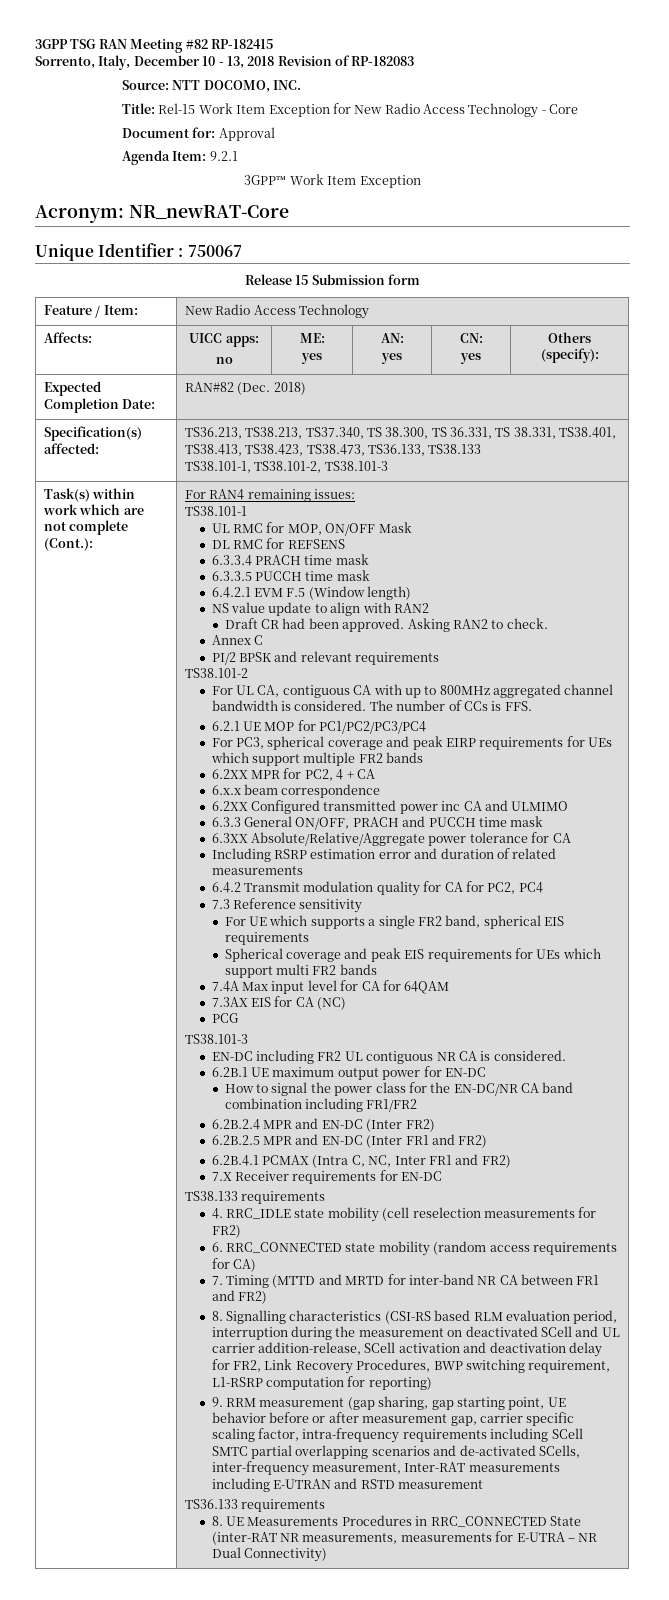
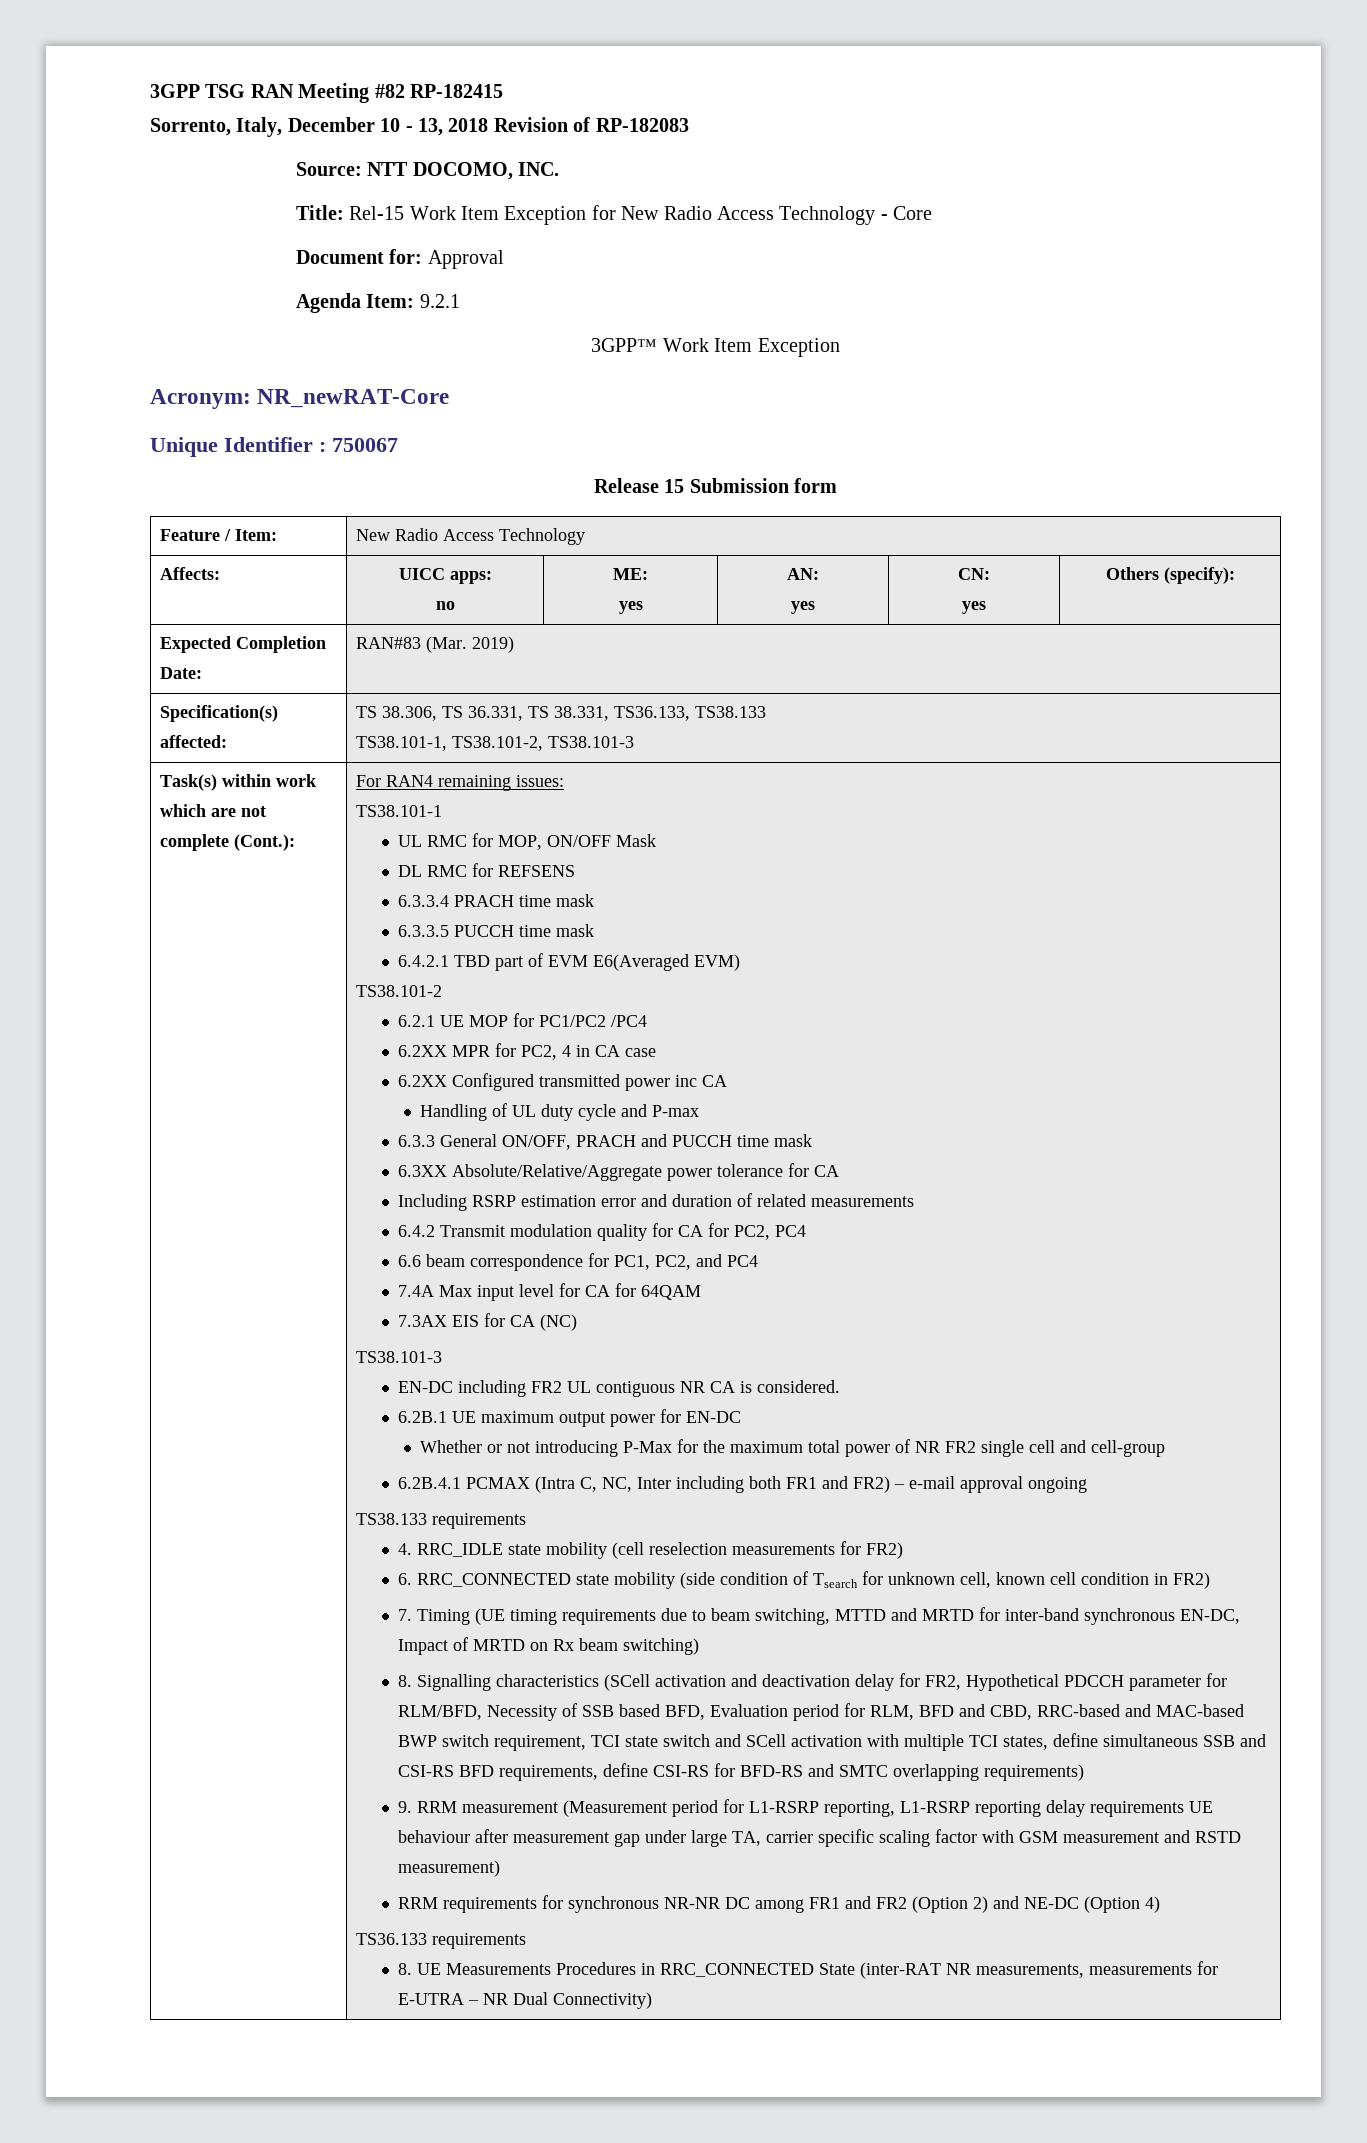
- Expected Completion Date: | RAN#82 (Dec. 2018)
+ Expected Completion Date: | RAN#83 (Mar. 2019)
- Specification(s) affected: | TS36.213, TS38.213, TS37.340, TS 38.300, TS 36.331, TS 38.331, TS38.401, TS38.413, TS38.423, TS38.473, TS36.133, TS38.133
+ Specification(s) affected: | TS 38.306, TS 36.331, TS 38.331, TS36.133, TS38.133
- 6.4.2.1 EVM F.5 (Window length)
- NS value update to align with RAN2
- Draft CR had been approved. Asking RAN2 to check.
- Annex C
- PI/2 BPSK and relevant requirements
+ 6.4.2.1 TBD part of EVM E6(Averaged EVM)
  TS38.101-2
- For UL CA, contiguous CA with up to 800MHz aggregated channel bandwidth is considered. The number of CCs is FFS.
- 6.2.1 UE MOP for PC1/PC2/PC3/PC4
- For PC3, spherical coverage and peak EIRP requirements for UEs which support multiple FR2 bands
+ 6.2.1 UE MOP for PC1/PC2 /PC4
- 6.2XX MPR for PC2, 4 + CA
- 6.x.x beam correspondence
+ 6.2XX MPR for PC2, 4 in CA case
- 6.2XX Configured transmitted power inc CA and ULMIMO
+ 6.2XX Configured transmitted power inc CA
+ Handling of UL duty cycle and P-max
- 7.3 Reference sensitivity
- For UE which supports a single FR2 band, spherical EIS requirements
- Spherical coverage and peak EIS requirements for UEs which support multi FR2 bands
+ 6.6 beam correspondence for PC1, PC2, and PC4
- PCG
- How to signal the power class for the EN-DC/NR CA band combination including FR1/FR2
- 6.2B.2.4 MPR and EN-DC (Inter FR2)
- 6.2B.2.5 MPR and EN-DC (Inter FR1 and FR2)
+ Whether or not introducing P-Max for the maximum total power of NR FR2 single cell and cell-group
- 6.2B.4.1 PCMAX (Intra C, NC, Inter FR1 and FR2)
- 7.X Receiver requirements for EN-DC
+ 6.2B.4.1 PCMAX (Intra C, NC, Inter including both FR1 and FR2) – e-mail approval ongoing
- 6. RRC_CONNECTED state mobility (random access requirements for CA)
- 7. Timing (MTTD and MRTD for inter-band NR CA between FR1 and FR2)
- 8. Signalling characteristics (CSI-RS based RLM evaluation period, interruption during the measurement on deactivated SCell and UL carrier addition-release, SCell activation and deactivation delay for FR2, Link Recovery Procedures, BWP switching requirement, L1-RSRP computation for reporting)
- 9. RRM measurement (gap sharing, gap starting point, UE behavior before or after measurement gap, carrier specific scaling factor, intra-frequency requirements including SCell SMTC partial overlapping scenarios and de-activated SCells, inter-frequency measurement, Inter-RAT measurements including E-UTRAN and RSTD measurement
+ 6. RRC_CONNECTED state mobility (side condition of Tsearch for unknown cell, known cell condition in FR2)
+ 7. Timing (UE timing requirements due to beam switching, MTTD and MRTD for inter-band synchronous EN-DC, Impact of MRTD on Rx beam switching)
+ 8. Signalling characteristics (SCell activation and deactivation delay for FR2, Hypothetical PDCCH parameter for RLM/BFD, Necessity of SSB based BFD, Evaluation period for RLM, BFD and CBD, RRC-based and MAC-based BWP switch requirement, TCI state switch and SCell activation with multiple TCI states, define simultaneous SSB and CSI-RS BFD requirements, define CSI-RS for BFD-RS and SMTC overlapping requirements)
+ 9. RRM measurement (Measurement period for L1-RSRP reporting, L1-RSRP reporting delay requirements UE behaviour after measurement gap under large TA, carrier specific scaling factor with GSM measurement and RSTD measurement)
+ RRM requirements for synchronous NR-NR DC among FR1 and FR2 (Option 2) and NE-DC (Option 4)

